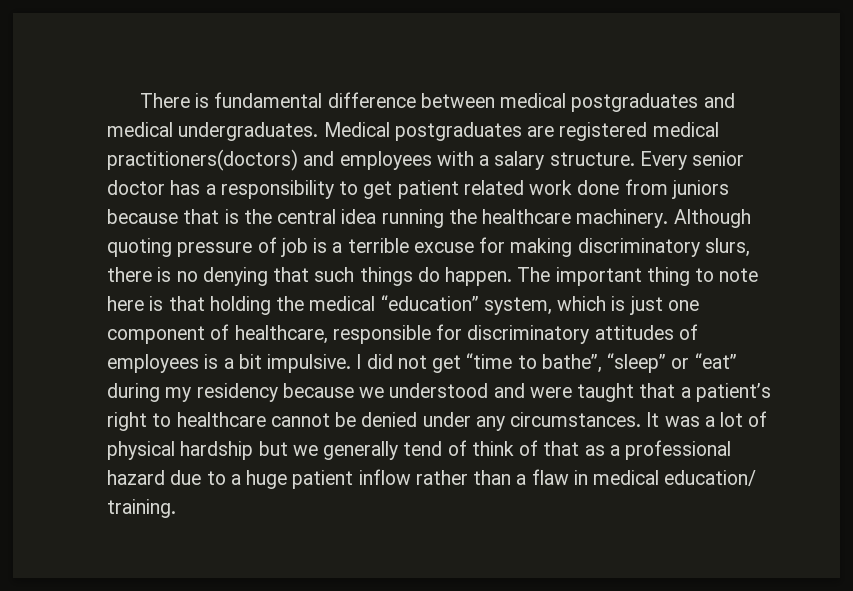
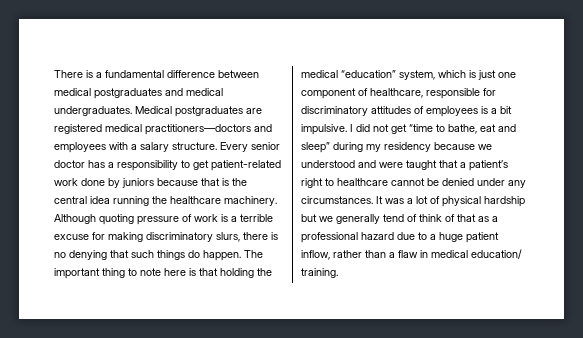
- There is fundamental difference between medical postgraduates and medical undergraduates.
+ There is a fundamental difference between medical postgraduates and medical undergraduates.
- Medical postgraduates are registered medical practitioners(doctors) and employees with a salary structure.
+ Medical postgraduates are registered medical practitioners—doctors and employees with a salary structure.
- Every senior doctor has a responsibility to get patient related work done from juniors because that is the central idea running the healthcare machinery.
+ Every senior doctor has a responsibility to get patient-related work done by juniors because that is the central idea running the healthcare machinery.
- Although quoting pressure of job is a terrible excuse for making discriminatory slurs, there is no denying that such things do happen.
+ Although quoting pressure of work is a terrible excuse for making discriminatory slurs, there is no denying that such things do happen.
- I did not get “time to bathe”, “sleep” or “eat” during my residency because we understood and were taught that a patient’s right to healthcare cannot be denied under any circumstances.
+ I did not get “time to bathe, eat and sleep” during my residency because we understood and were taught that a patient’s right to healthcare cannot be denied under any circumstances.
- It was a lot of physical hardship but we generally tend of think of that as a professional hazard due to a huge patient inflow rather than a flaw in medical education/ training.
+ It was a lot of physical hardship but we generally tend of think of that as a professional hazard due to a huge patient inflow, rather than a flaw in medical education/ training.

